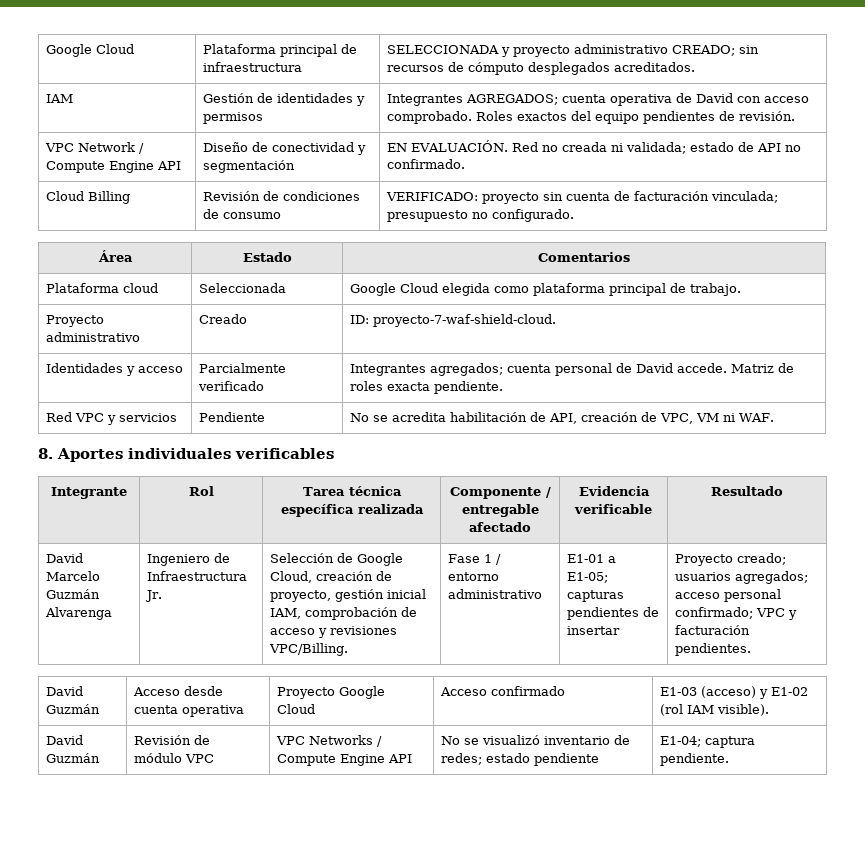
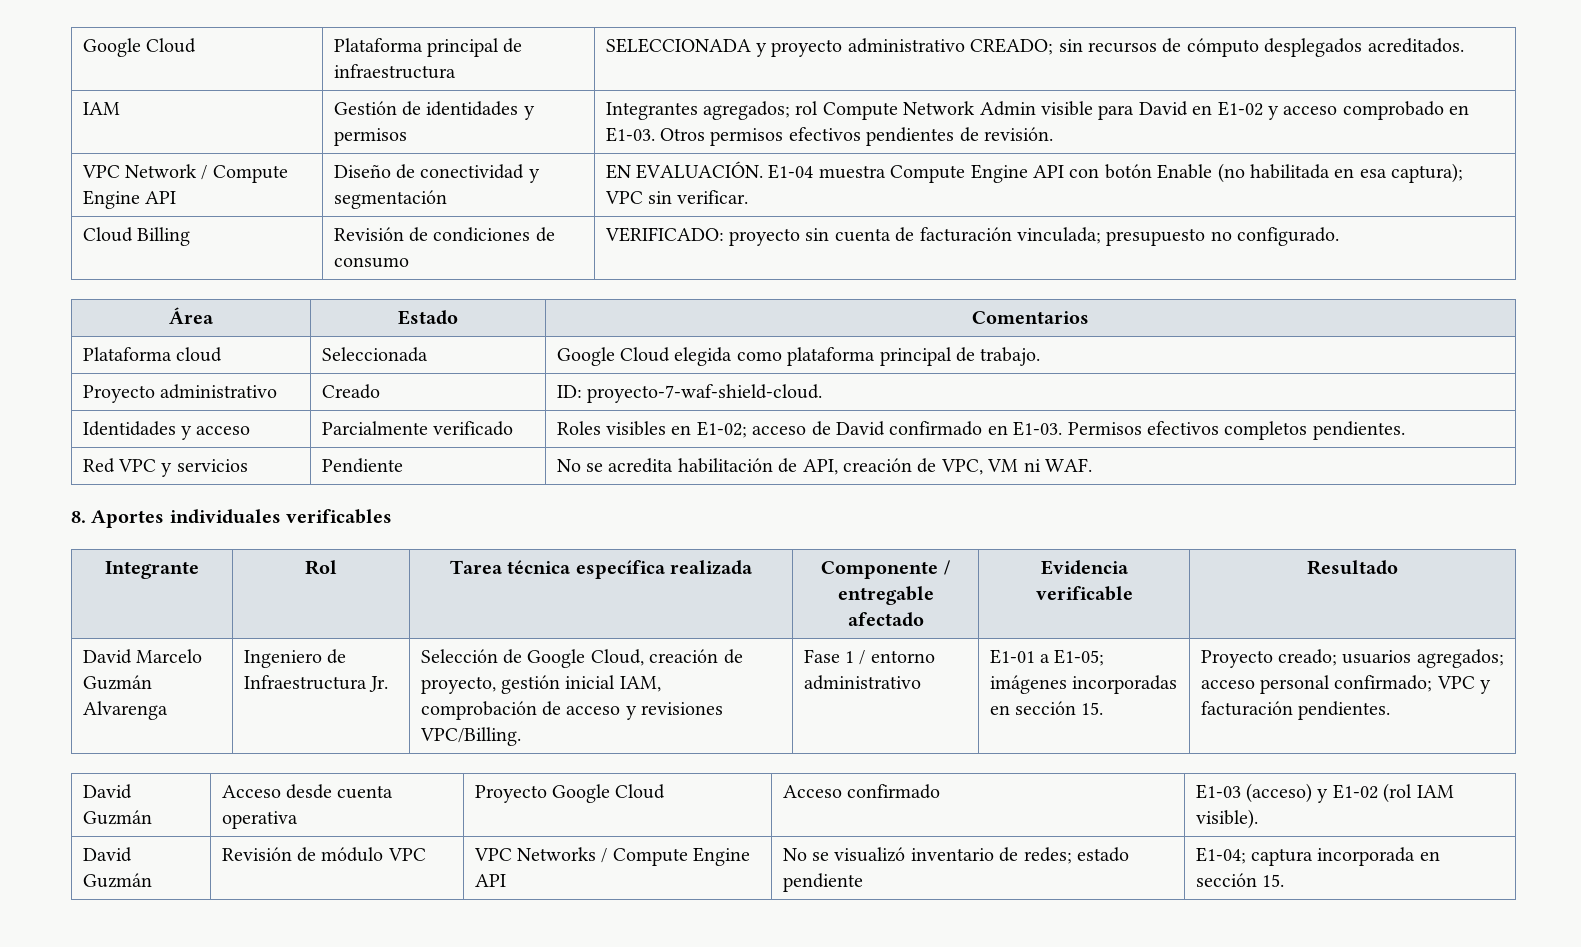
- IAM | Gestión de identidades y permisos | Integrantes AGREGADOS; cuenta operativa de David con acceso comprobado. Roles exactos del equipo pendientes de revisión.
+ IAM | Gestión de identidades y permisos | Integrantes agregados; rol Compute Network Admin visible para David en E1-02 y acceso comprobado en E1-03. Otros permisos efectivos pendientes de revisión.
- VPC Network / Compute Engine API | Diseño de conectividad y segmentación | EN EVALUACIÓN. Red no creada ni validada; estado de API no confirmado.
+ VPC Network / Compute Engine API | Diseño de conectividad y segmentación | EN EVALUACIÓN. E1-04 muestra Compute Engine API con botón Enable (no habilitada en esa captura); VPC sin verificar.
- Identidades y acceso | Parcialmente verificado | Integrantes agregados; cuenta personal de David accede. Matriz de roles exacta pendiente.
+ Identidades y acceso | Parcialmente verificado | Roles visibles en E1-02; acceso de David confirmado en E1-03. Permisos efectivos completos pendientes.
- E1-01 a E1-05; capturas pendientes de insertar
+ E1-01 a E1-05; imágenes incorporadas en sección 15.
- David Guzmán | Revisión de módulo VPC | VPC Networks / Compute Engine API | No se visualizó inventario de redes; estado pendiente | E1-04; captura pendiente.
+ David Guzmán | Revisión de módulo VPC | VPC Networks / Compute Engine API | No se visualizó inventario de redes; estado pendiente | E1-04; captura incorporada en sección 15.

